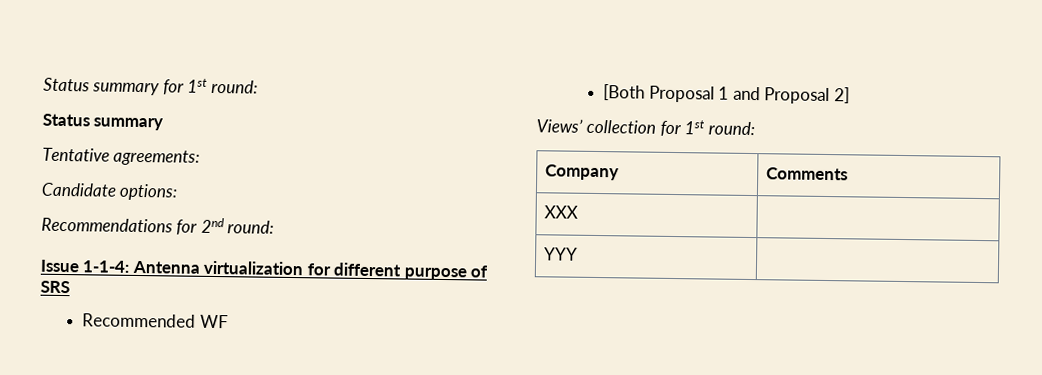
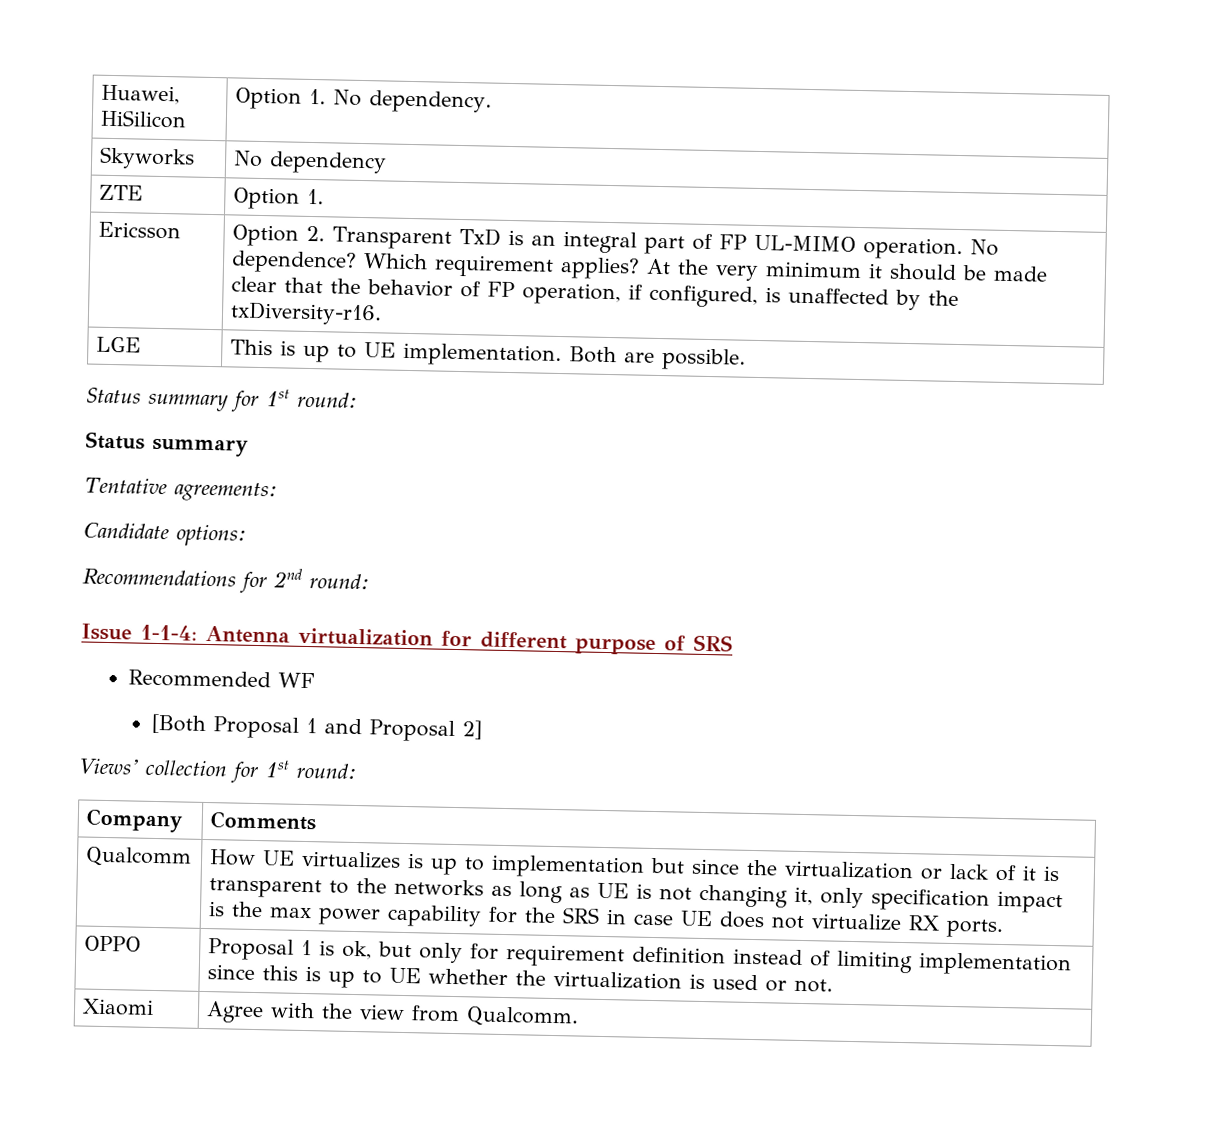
+ Huawei, HiSilicon | Option 1. No dependency.
+ Skyworks | No dependency
+ ZTE | Option 1.
+ Ericsson | Option 2. Transparent TxD is an integral part of FP UL-MIMO operation. No dependence? Which requirement applies? At the very minimum it should be made clear that the behavior of FP operation, if configured, is unaffected by the txDiversity-r16.
+ LGE | This is up to UE implementation. Both are possible.
- XXX |
- YYY |
+ Qualcomm | How UE virtualizes is up to implementation but since the virtualization or lack of it is transparent to the networks as long as UE is not changing it, only specification impact is the max power capability for the SRS in case UE does not virtualize RX ports.
+ OPPO | Proposal 1 is ok, but only for requirement definition instead of limiting implementation since this is up to UE whether the virtualization is used or not.
+ Xiaomi | Agree with the view from Qualcomm.

